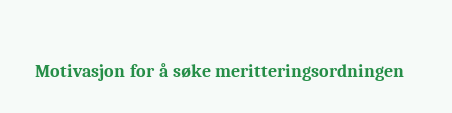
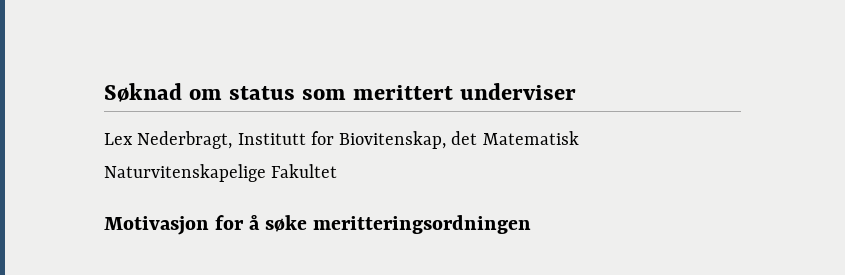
+ Søknad om status som merittert underviser
+ Lex Nederbragt, Institutt for Biovitenskap, det Matematisk Naturvitenskapelige Fakultet

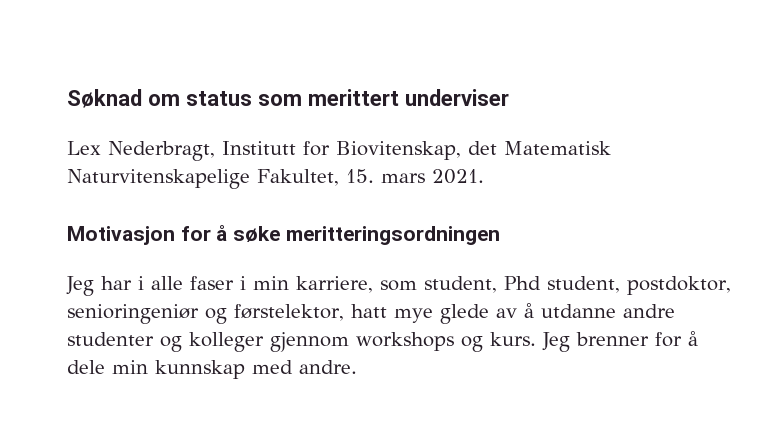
- Lex Nederbragt, Institutt for Biovitenskap, det Matematisk Naturvitenskapelige Fakultet
+ Lex Nederbragt, Institutt for Biovitenskap, det Matematisk Naturvitenskapelige Fakultet, 15. mars 2021.
+ Jeg har i alle faser i min karriere, som student, Phd student, postdoktor, senioringeniør og førstelektor, hatt mye glede av å utdanne andre studenter og kolleger gjennom workshops og kurs. Jeg brenner for å dele min kunnskap med andre.

